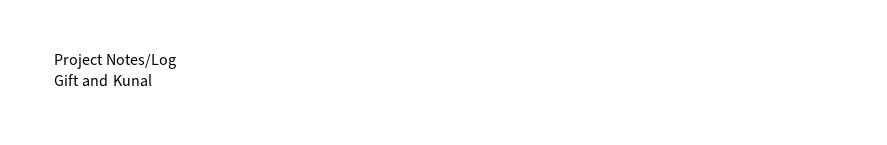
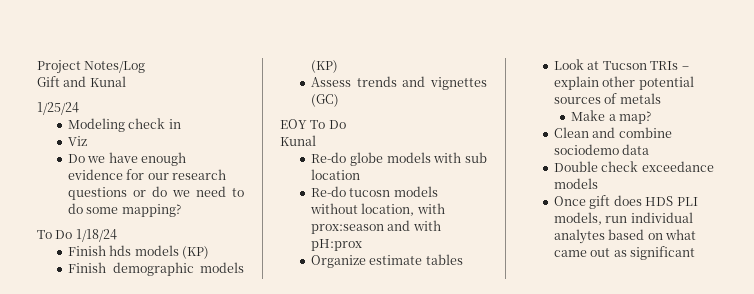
+ 1/25/24
+ Modeling check in
+ Viz
+ Do we have enough evidence for our research questions or do we need to do some mapping?
+ To Do 1/18/24
+ Finish hds models (KP)
+ Finish demographic models (KP)
+ Assess trends and vignettes (GC)
+ EOY To Do
+ Kunal
+ Re-do globe models with sub location
+ Re-do tucosn models without location, with prox:season and with pH:prox
+ Organize estimate tables
+ Look at Tucson TRIs – explain other potential sources of metals
+ Make a map?
+ Clean and combine sociodemo data
+ Double check exceedance models
+ Once gift does HDS PLI models, run individual analytes based on what came out as significant

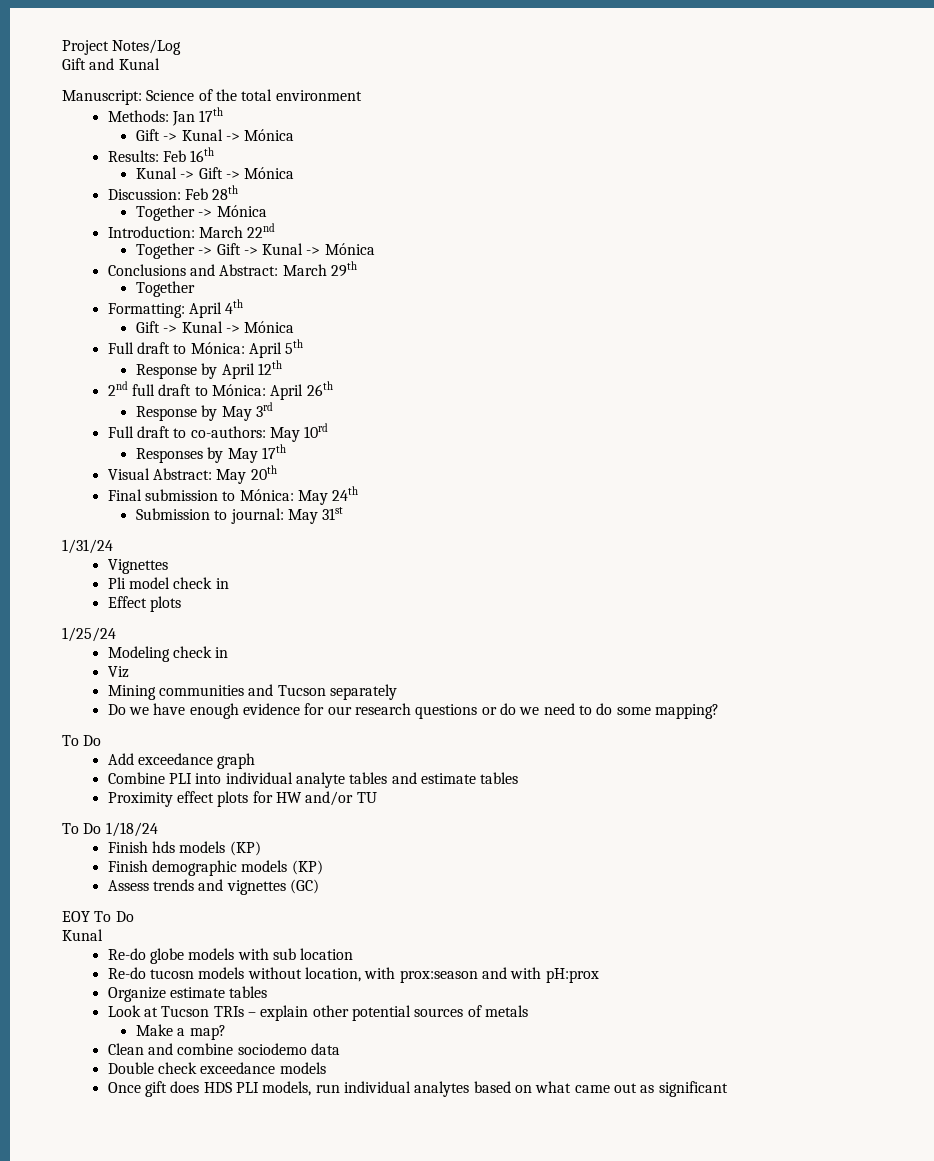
+ Manuscript: Science of the total environment
+ Methods: Jan 17th
+ Gift -> Kunal -> Mónica
+ Results: Feb 16th
+ Kunal -> Gift -> Mónica
+ Discussion: Feb 28th
+ Together -> Mónica
+ Introduction: March 22nd
+ Together -> Gift -> Kunal -> Mónica
+ Conclusions and Abstract: March 29th
+ Together
+ Formatting: April 4th
+ Gift -> Kunal -> Mónica
+ Full draft to Mónica: April 5th
+ Response by April 12th
+ 2nd full draft to Mónica: April 26th
+ Response by May 3rd
+ Full draft to co-authors: May 10rd
+ Responses by May 17th
+ Visual Abstract: May 20th
+ Final submission to Mónica: May 24th
+ Submission to journal: May 31st
+ 1/31/24
+ Vignettes
+ Pli model check in
+ Effect plots
+ Mining communities and Tucson separately
  Do we have enough evidence for our research questions or do we need to do some mapping?
+ To Do
+ Add exceedance graph
+ Combine PLI into individual analyte tables and estimate tables
+ Proximity effect plots for HW and/or TU

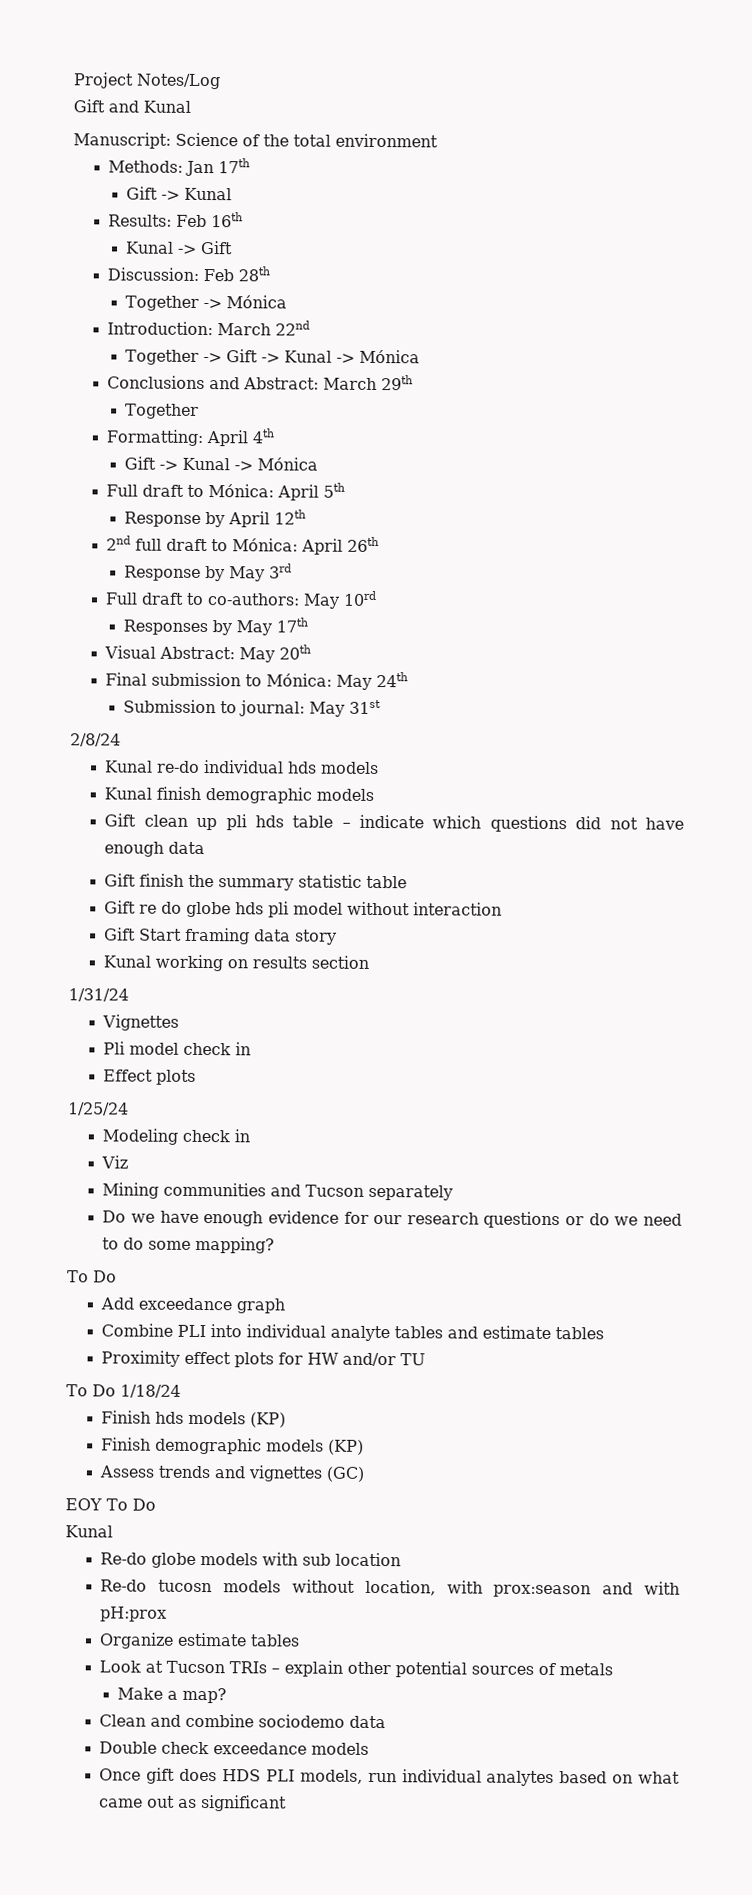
  Methods: Jan 17th
- Gift -> Kunal -> Mónica
+ Gift -> Kunal
- Kunal -> Gift -> Mónica
+ Kunal -> Gift
+ 2/8/24
+ Kunal re-do individual hds models
+ Kunal finish demographic models
+ Gift clean up pli hds table – indicate which questions did not have enough data
+ Gift finish the summary statistic table
+ Gift re do globe hds pli model without interaction
+ Gift Start framing data story
+ Kunal working on results section

